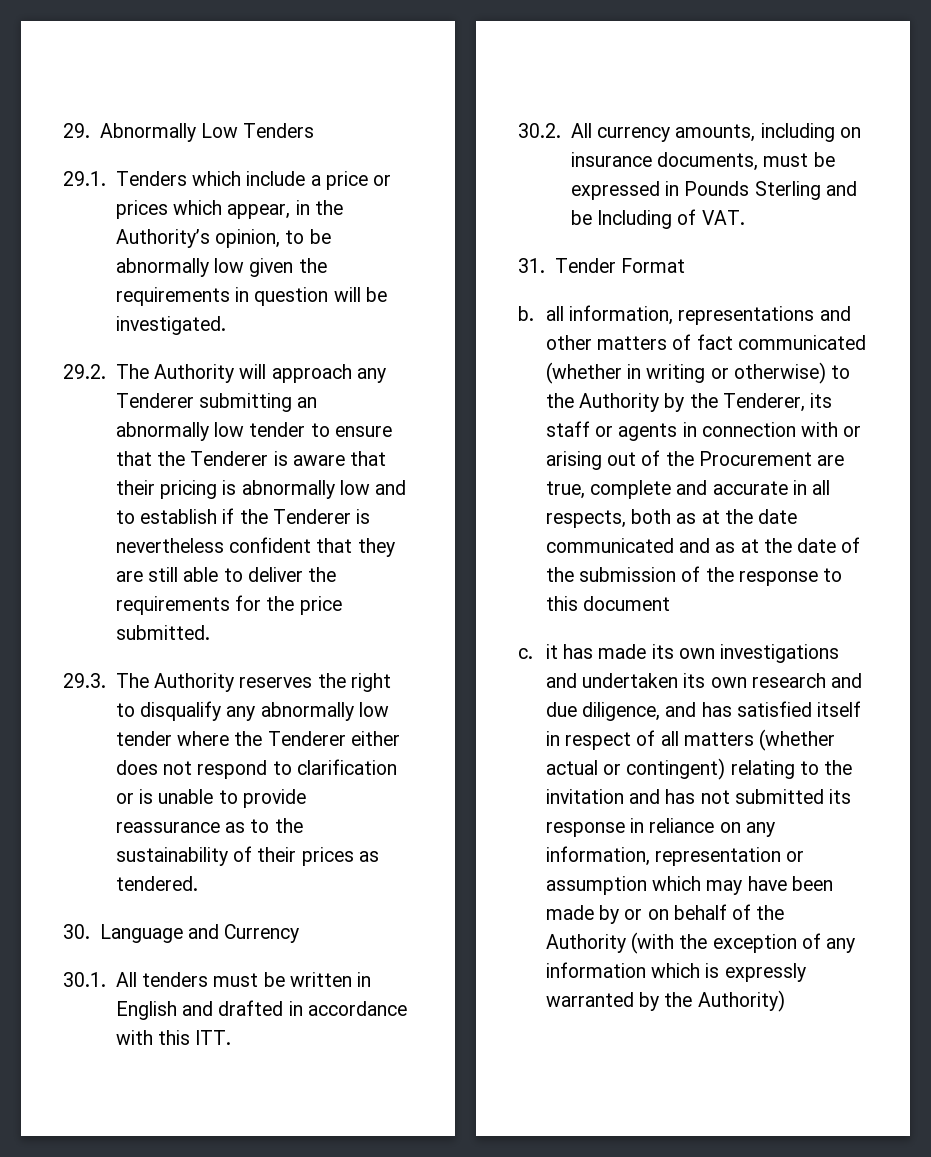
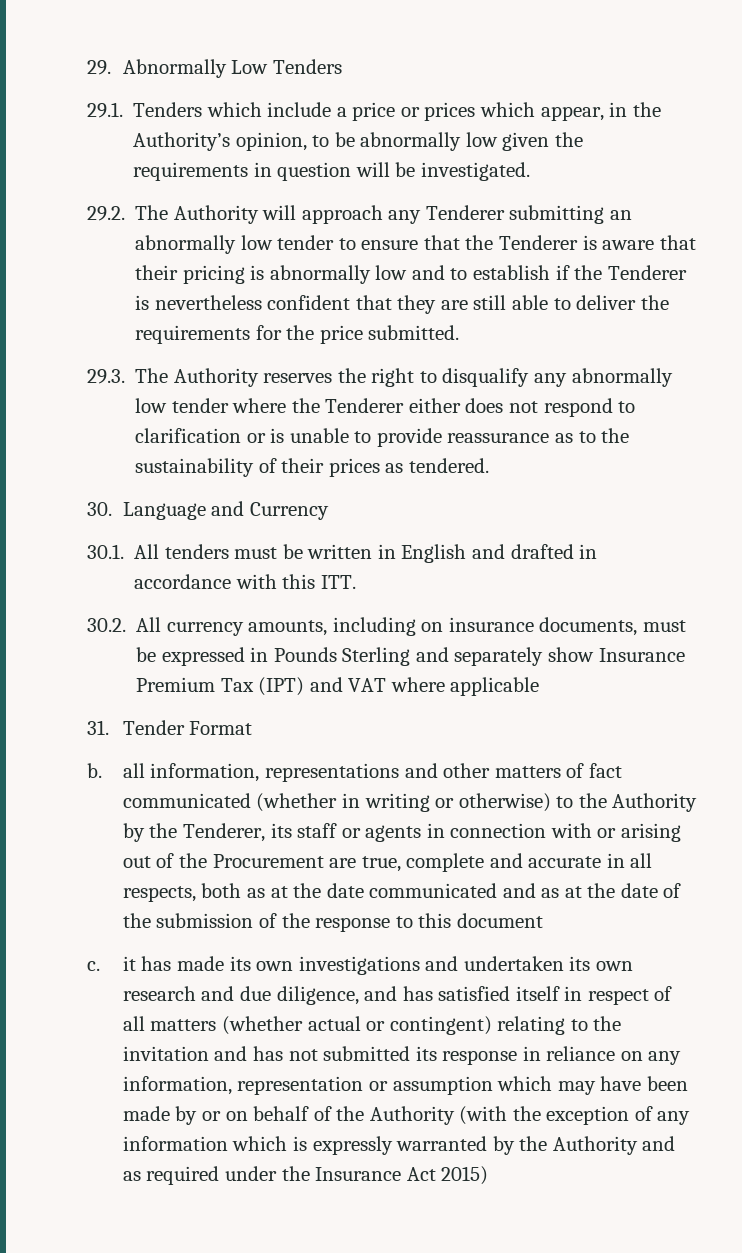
- 30.2. All currency amounts, including on insurance documents, must be expressed in Pounds Sterling and be Including of VAT.
+ 30.2. All currency amounts, including on insurance documents, must be expressed in Pounds Sterling and separately show Insurance Premium Tax (IPT) and VAT where applicable
- c. it has made its own investigations and undertaken its own research and due diligence, and has satisfied itself in respect of all matters (whether actual or contingent) relating to the invitation and has not submitted its response in reliance on any information, representation or assumption which may have been made by or on behalf of the Authority (with the exception of any information which is expressly warranted by the Authority)
+ c. it has made its own investigations and undertaken its own research and due diligence, and has satisfied itself in respect of all matters (whether actual or contingent) relating to the invitation and has not submitted its response in reliance on any information, representation or assumption which may have been made by or on behalf of the Authority (with the exception of any information which is expressly warranted by the Authority and as required under the Insurance Act 2015)

